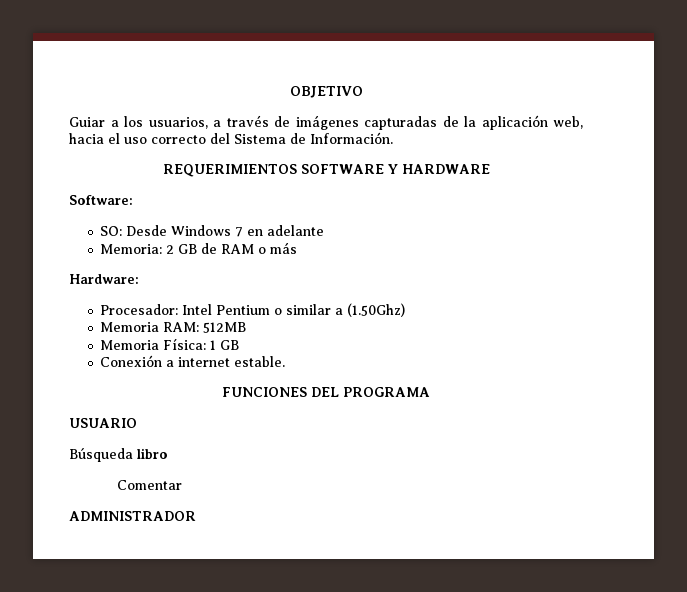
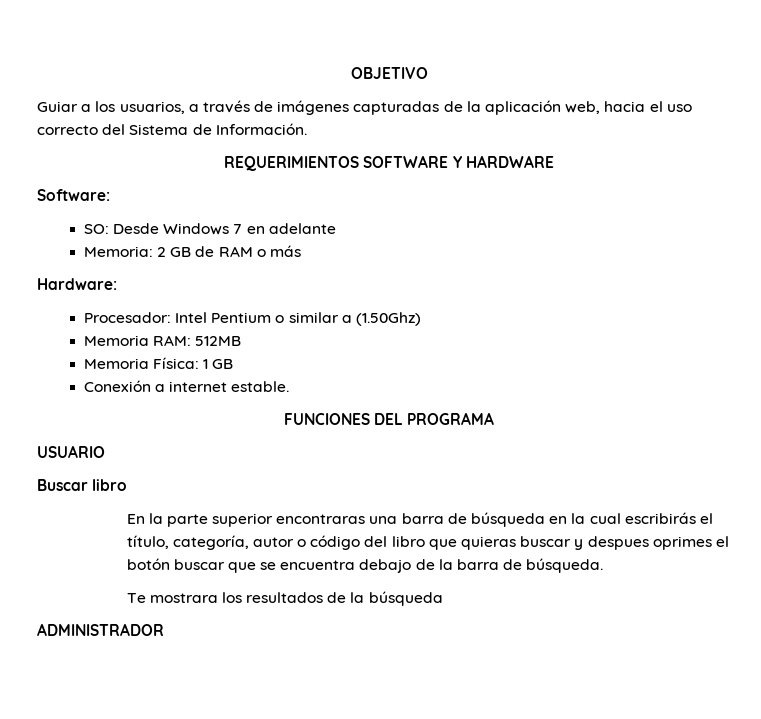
- Búsqueda libro
+ Buscar libro
- Comentar
+ En la parte superior encontraras una barra de búsqueda en la cual escribirás el título, categoría, autor o código del libro que quieras buscar y despues oprimes el botón buscar que se encuentra debajo de la barra de búsqueda.
+ Te mostrara los resultados de la búsqueda

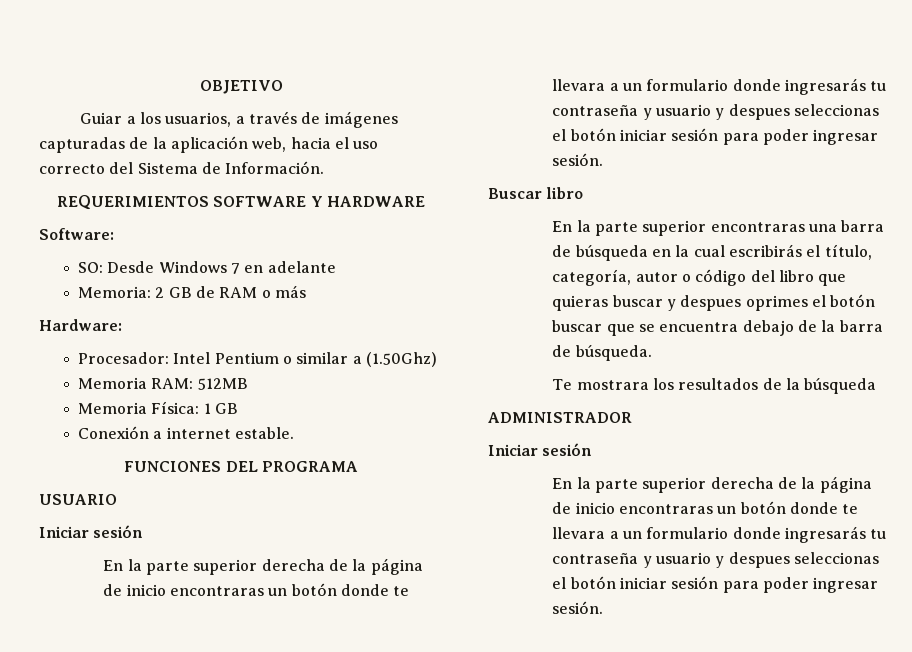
  USUARIO
+ Iniciar sesión
+ En la parte superior derecha de la página de inicio encontraras un botón donde te llevara a un formulario donde ingresarás tu contraseña y usuario y despues seleccionas el botón iniciar sesión para poder ingresar sesión.
  ADMINISTRADOR
+ Iniciar sesión
+ En la parte superior derecha de la página de inicio encontraras un botón donde te llevara a un formulario donde ingresarás tu contraseña y usuario y despues seleccionas el botón iniciar sesión para poder ingresar sesión.

